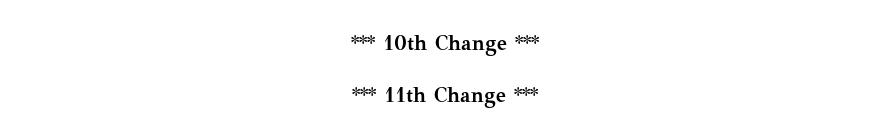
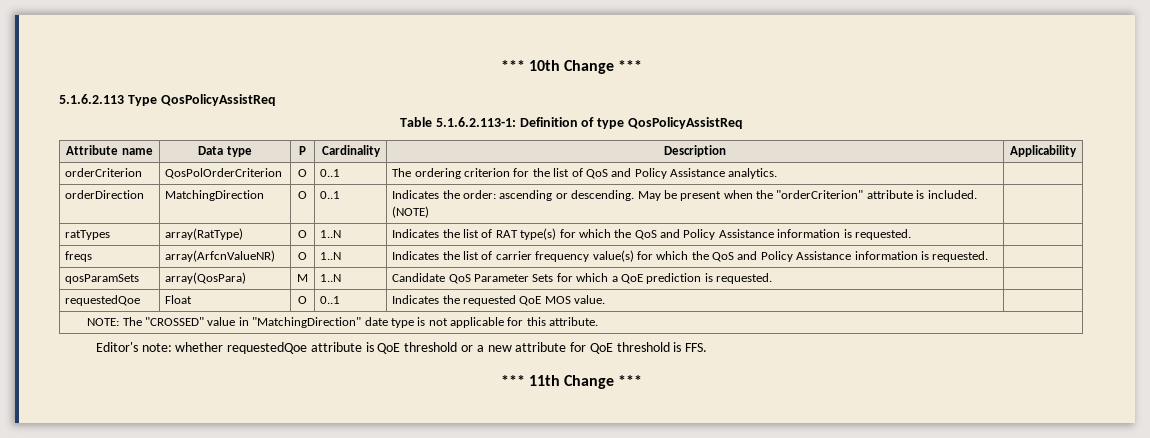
+ 5.1.6.2.113 Type QosPolicyAssistReq
+ Table 5.1.6.2.113-1: Definition of type QosPolicyAssistReq
+ Attribute name | Data type | P | Cardinality | Description | Applicability
+ orderCriterion | QosPolOrderCriterion | O | 0..1 | The ordering criterion for the list of QoS and Policy Assistance analytics. |
+ orderDirection | MatchingDirection | O | 0..1 | Indicates the order: ascending or descending. May be present when the "orderCriterion" attribute is included. (NOTE) |
+ ratTypes | array(RatType) | O | 1..N | Indicates the list of RAT type(s) for which the QoS and Policy Assistance information is requested. |
+ freqs | array(ArfcnValueNR) | O | 1..N | Indicates the list of carrier frequency value(s) for which the QoS and Policy Assistance information is requested. |
+ qosParamSets | array(QosPara) | M | 1..N | Candidate QoS Parameter Sets for which a QoE prediction is requested. |
+ requestedQoe | Float | O | 0..1 | Indicates the requested QoE MOS value. |
+ NOTE: The "CROSSED" value in "MatchingDirection" date type is not applicable for this attribute.
+ Editor's note: whether requestedQoe attribute is QoE threshold or a new attribute for QoE threshold is FFS.

